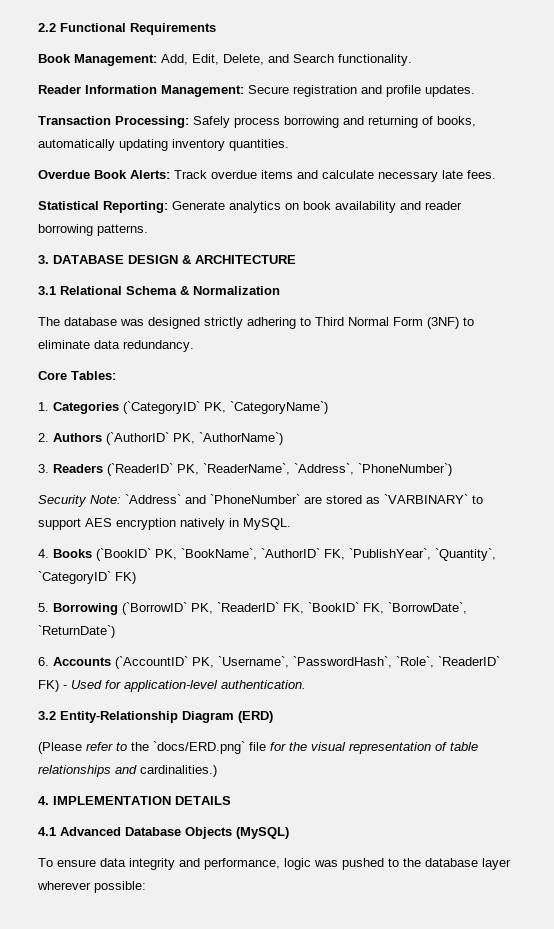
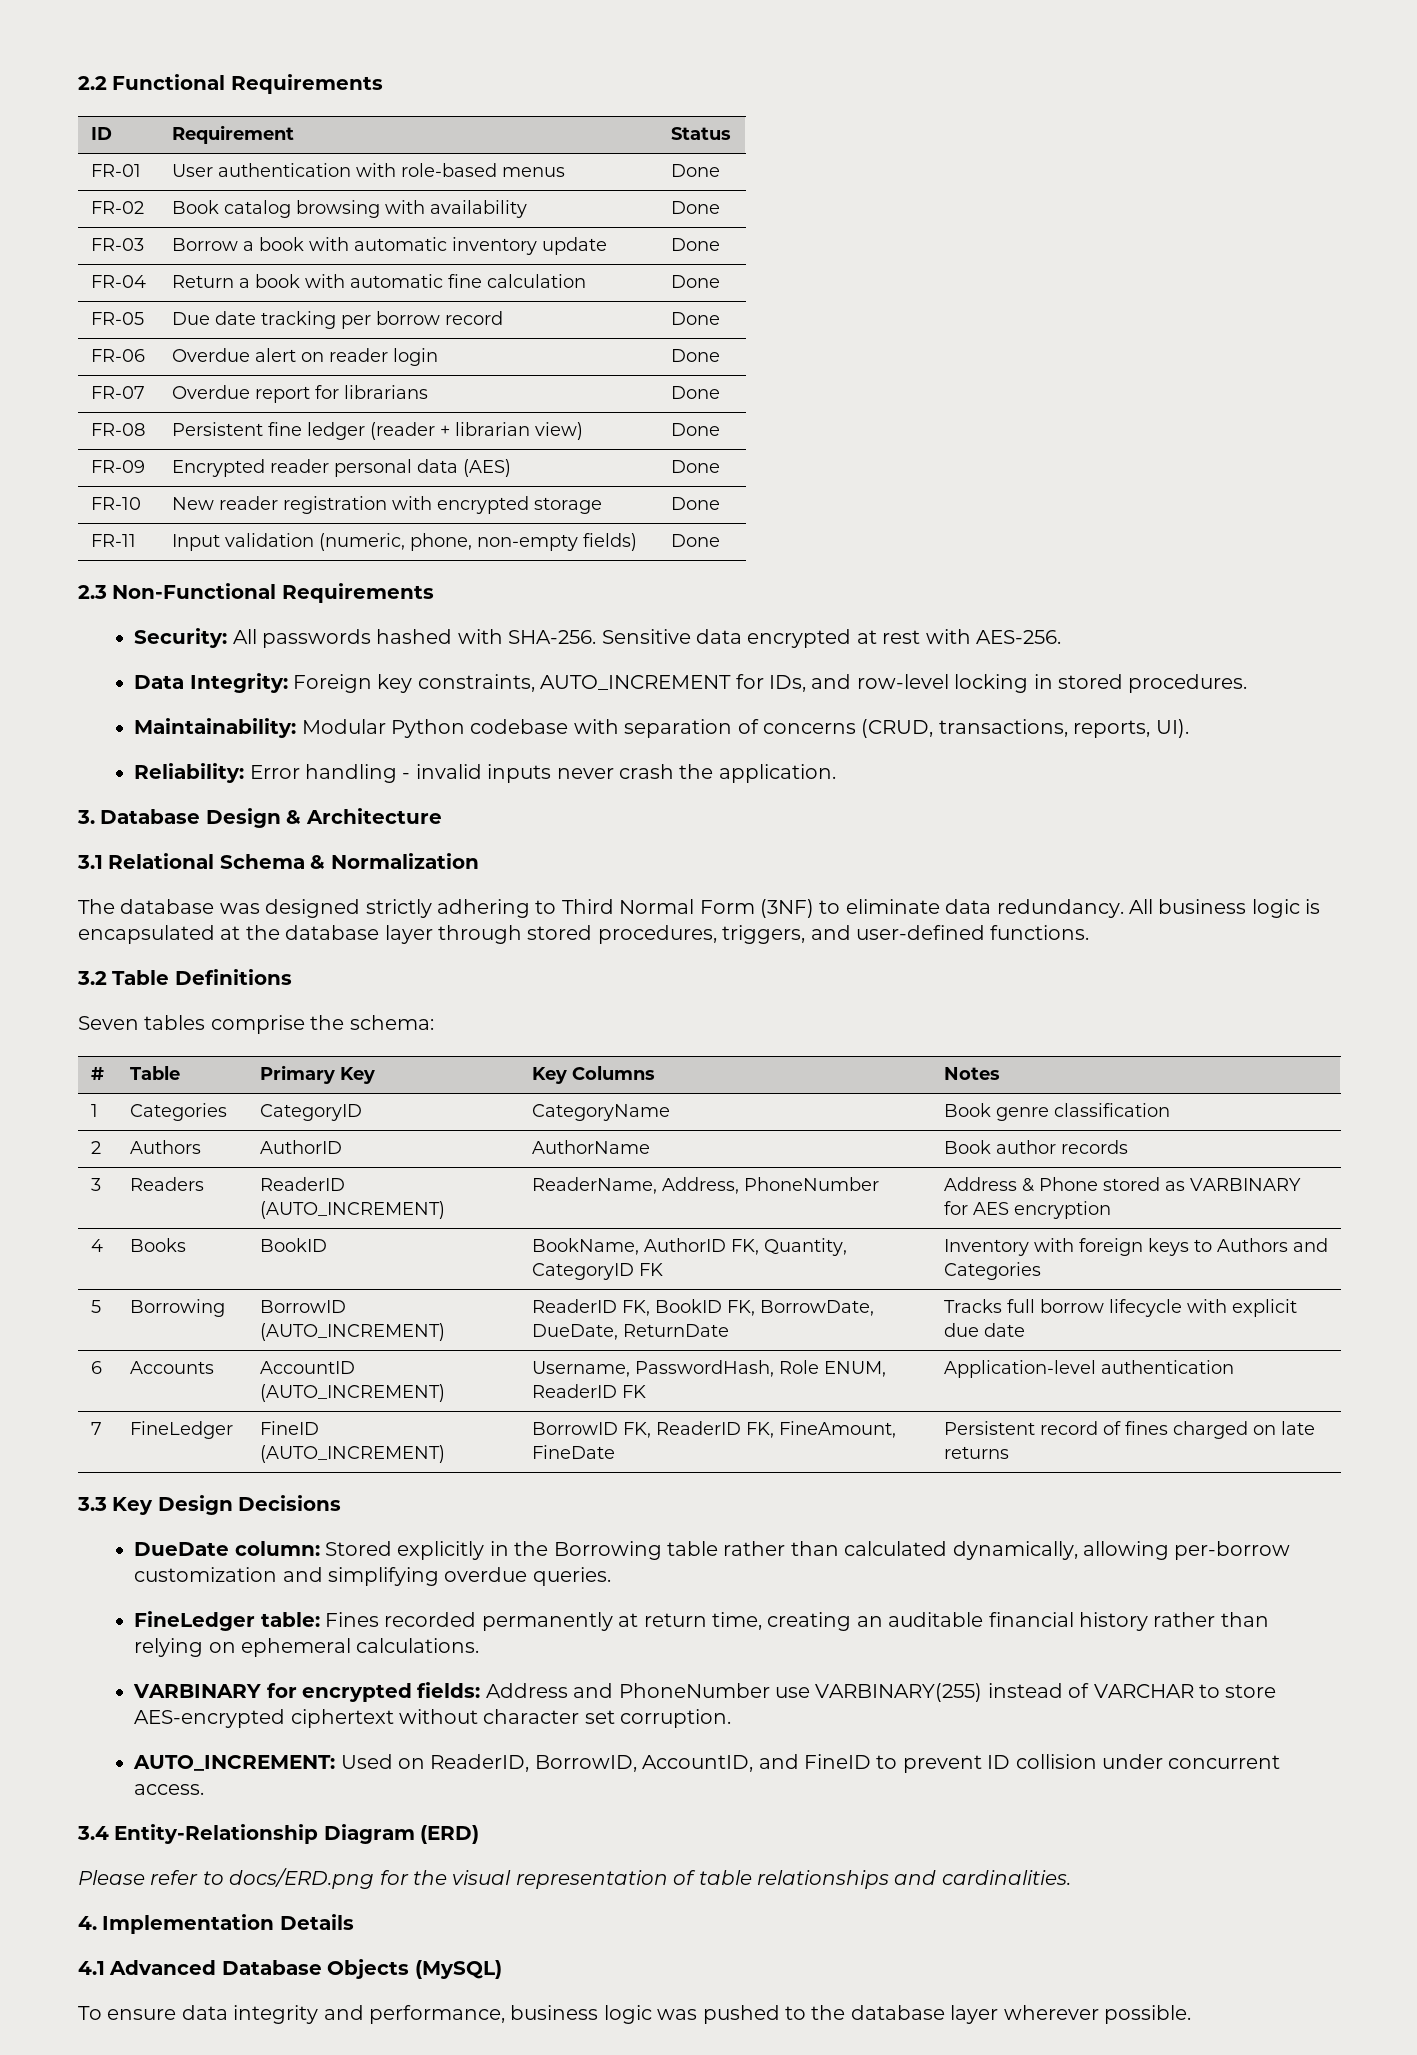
- Book Management: Add, Edit, Delete, and Search functionality.
- Reader Information Management: Secure registration and profile updates.
- Transaction Processing: Safely process borrowing and returning of books, automatically updating inventory quantities.
- Overdue Book Alerts: Track overdue items and calculate necessary late fees.
- Statistical Reporting: Generate analytics on book availability and reader borrowing patterns.
- 3. DATABASE DESIGN & ARCHITECTURE
+ ID | Requirement | Status
+ FR-01 | User authentication with role-based menus | Done
+ FR-02 | Book catalog browsing with availability | Done
+ FR-03 | Borrow a book with automatic inventory update | Done
+ FR-04 | Return a book with automatic fine calculation | Done
+ FR-05 | Due date tracking per borrow record | Done
+ FR-06 | Overdue alert on reader login | Done
+ FR-07 | Overdue report for librarians | Done
+ FR-08 | Persistent fine ledger (reader + librarian view) | Done
+ FR-09 | Encrypted reader personal data (AES) | Done
+ FR-10 | New reader registration with encrypted storage | Done
+ FR-11 | Input validation (numeric, phone, non-empty fields) | Done
+ 2.3 Non-Functional Requirements
+ Security: All passwords hashed with SHA-256. Sensitive data encrypted at rest with AES-256.
+ Data Integrity: Foreign key constraints, AUTO_INCREMENT for IDs, and row-level locking in stored procedures.
+ Maintainability: Modular Python codebase with separation of concerns (CRUD, transactions, reports, UI).
+ Reliability: Error handling - invalid inputs never crash the application.
+ 3. Database Design & Architecture
- The database was designed strictly adhering to Third Normal Form (3NF) to eliminate data redundancy.
- Core Tables:
- 1. Categories (`CategoryID` PK, `CategoryName`)
- 2. Authors (`AuthorID` PK, `AuthorName`)
- 3. Readers (`ReaderID` PK, `ReaderName`, `Address`, `PhoneNumber`)
- Security Note: `Address` and `PhoneNumber` are stored as `VARBINARY` to support AES encryption natively in MySQL.
- 4. Books (`BookID` PK, `BookName`, `AuthorID` FK, `PublishYear`, `Quantity`, `CategoryID` FK)
- 5. Borrowing (`BorrowID` PK, `ReaderID` FK, `BookID` FK, `BorrowDate`, `ReturnDate`)
- 6. Accounts (`AccountID` PK, `Username`, `PasswordHash`, `Role`, `ReaderID` FK) - Used for application-level authentication.
- 3.2 Entity-Relationship Diagram (ERD)
+ The database was designed strictly adhering to Third Normal Form (3NF) to eliminate data redundancy. All business logic is encapsulated at the database layer through stored procedures, triggers, and user-defined functions.
+ 3.2 Table Definitions
+ Seven tables comprise the schema:
+ # | Table | Primary Key | Key Columns | Notes
+ 1 | Categories | CategoryID | CategoryName | Book genre classification
+ 2 | Authors | AuthorID | AuthorName | Book author records
+ 3 | Readers | ReaderID (AUTO_INCREMENT) | ReaderName, Address, PhoneNumber | Address & Phone stored as VARBINARY for AES encryption
+ 4 | Books | BookID | BookName, AuthorID FK, Quantity, CategoryID FK | Inventory with foreign keys to Authors and Categories
+ 5 | Borrowing | BorrowID (AUTO_INCREMENT) | ReaderID FK, BookID FK, BorrowDate, DueDate, ReturnDate | Tracks full borrow lifecycle with explicit due date
+ 6 | Accounts | AccountID (AUTO_INCREMENT) | Username, PasswordHash, Role ENUM, ReaderID FK | Application-level authentication
+ 7 | FineLedger | FineID (AUTO_INCREMENT) | BorrowID FK, ReaderID FK, FineAmount, FineDate | Persistent record of fines charged on late returns
+ 3.3 Key Design Decisions
+ DueDate column: Stored explicitly in the Borrowing table rather than calculated dynamically, allowing per-borrow customization and simplifying overdue queries.
+ FineLedger table: Fines recorded permanently at return time, creating an auditable financial history rather than relying on ephemeral calculations.
+ VARBINARY for encrypted fields: Address and PhoneNumber use VARBINARY(255) instead of VARCHAR to store AES-encrypted ciphertext without character set corruption.
+ AUTO_INCREMENT: Used on ReaderID, BorrowID, AccountID, and FineID to prevent ID collision under concurrent access.
+ 3.4 Entity-Relationship Diagram (ERD)
- (Please refer to the `docs/ERD.png` file for the visual representation of table relationships and cardinalities.)
- 4. IMPLEMENTATION DETAILS
+ Please refer to docs/ERD.png for the visual representation of table relationships and cardinalities.
+ 4. Implementation Details
- To ensure data integrity and performance, logic was pushed to the database layer wherever possible:
+ To ensure data integrity and performance, business logic was pushed to the database layer wherever possible.

